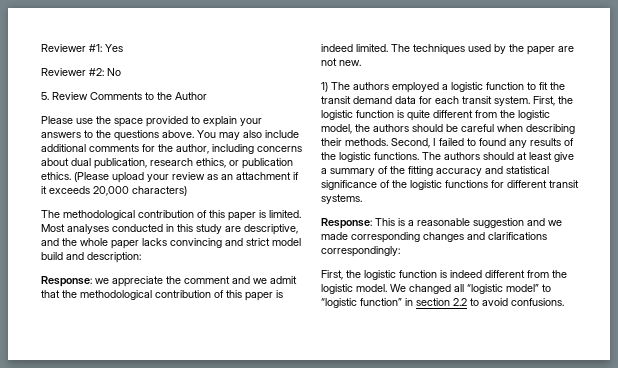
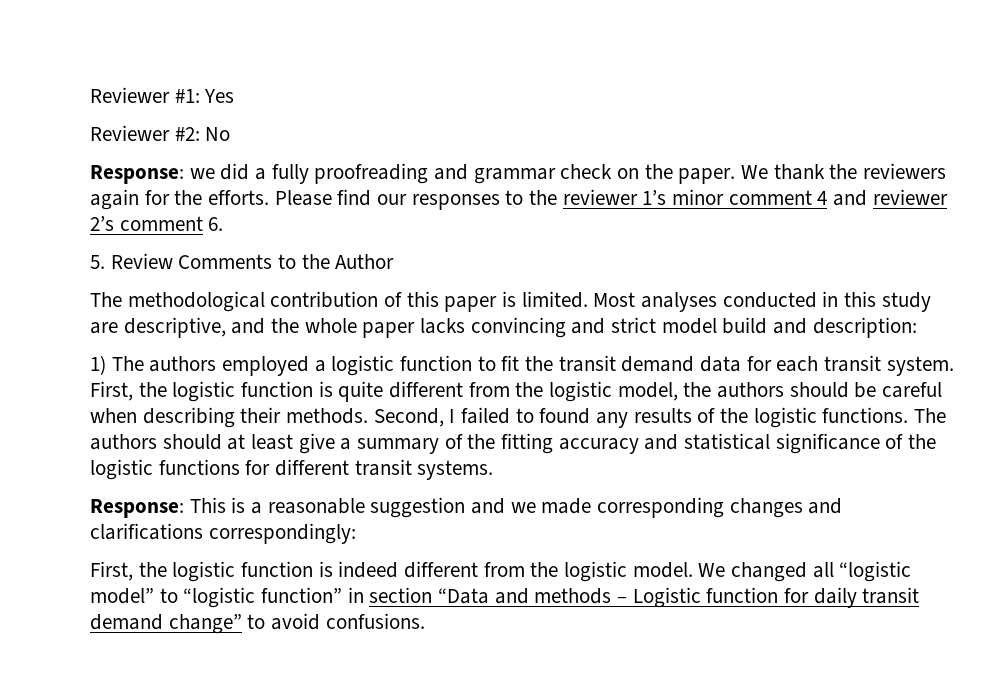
+ Response: we did a fully proofreading and grammar check on the paper. We thank the reviewers again for the efforts. Please find our responses to the reviewer 1’s minor comment 4 and reviewer 2’s comment 6.
- Please use the space provided to explain your answers to the questions above. You may also include additional comments for the author, including concerns about dual publication, research ethics, or publication ethics. (Please upload your review as an attachment if it exceeds 20,000 characters)
- Response: we appreciate the comment and we admit that the methodological contribution of this paper is indeed limited. The techniques used by the paper are not new.
- We changed all “logistic model” to “logistic function” in section 2.2 to avoid confusions.
+ We changed all “logistic model” to “logistic function” in section “Data and methods – Logistic function for daily transit demand change” to avoid confusions.

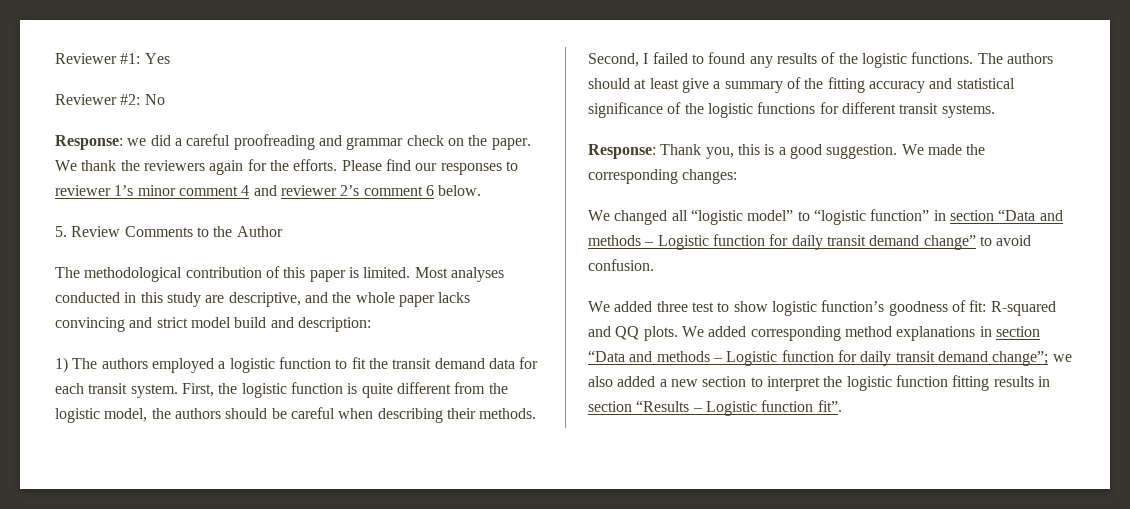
- Response: we did a fully proofreading and grammar check on the paper.
+ Response: we did a careful proofreading and grammar check on the paper.
- Please find our responses to the reviewer 1’s minor comment 4 and reviewer 2’s comment 6.
+ Please find our responses to reviewer 1’s minor comment 4 and reviewer 2’s comment 6 below.
- Response: This is a reasonable suggestion and we made corresponding changes and clarifications correspondingly:
- First, the logistic function is indeed different from the logistic model. We changed all “logistic model” to “logistic function” in section “Data and methods – Logistic function for daily transit demand change” to avoid confusions.
+ Response: Thank you, this is a good suggestion. We made the corresponding changes:
+ We changed all “logistic model” to “logistic function” in section “Data and methods – Logistic function for daily transit demand change” to avoid confusion.
+ We added three test to show logistic function’s goodness of fit: R-squared and QQ plots. We added corresponding method explanations in section “Data and methods – Logistic function for daily transit demand change”; we also added a new section to interpret the logistic function fitting results in section “Results – Logistic function fit”.

